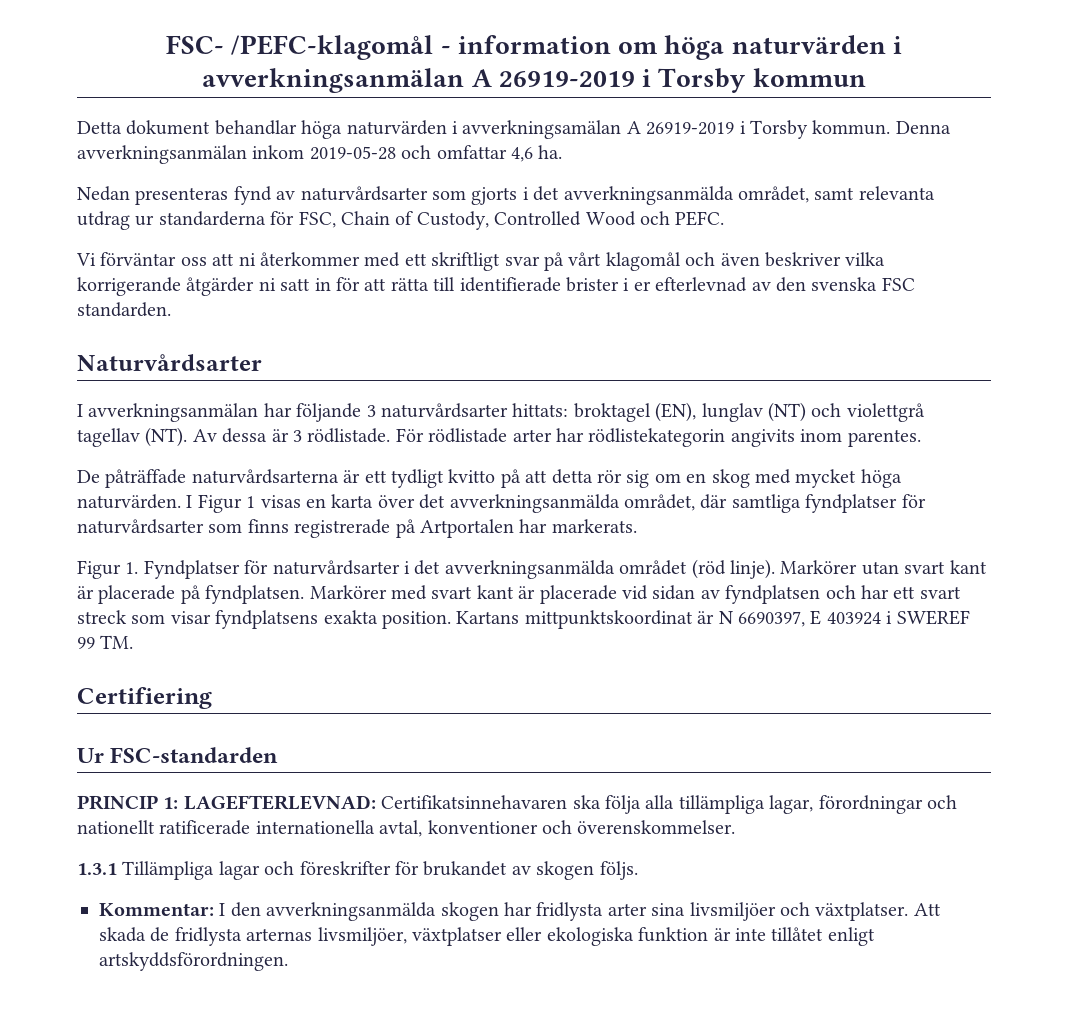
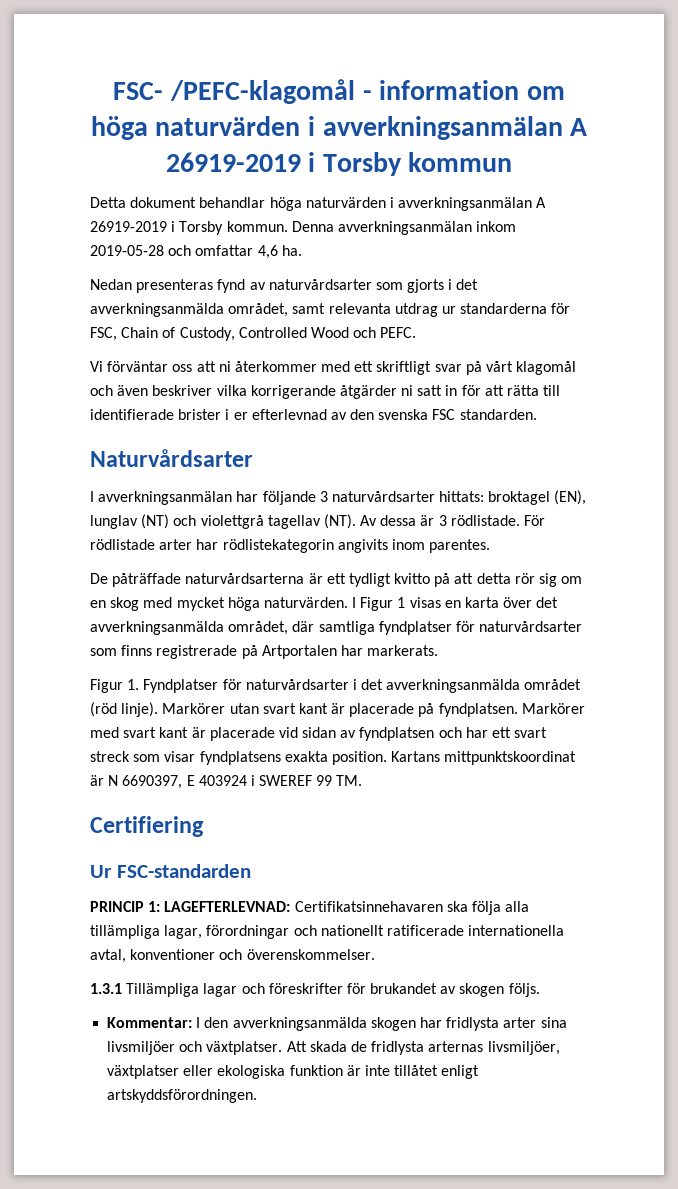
- Detta dokument behandlar höga naturvärden i avverkningsamälan A 26919-2019 i Torsby kommun.
+ Detta dokument behandlar höga naturvärden i avverkningsanmälan A 26919-2019 i Torsby kommun.

